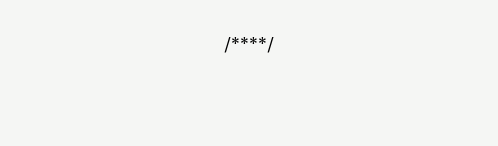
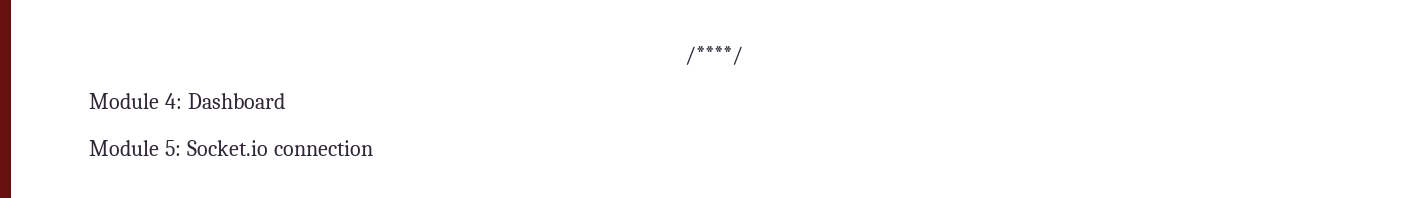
+ Module 4: Dashboard
+ Module 5: Socket.io connection

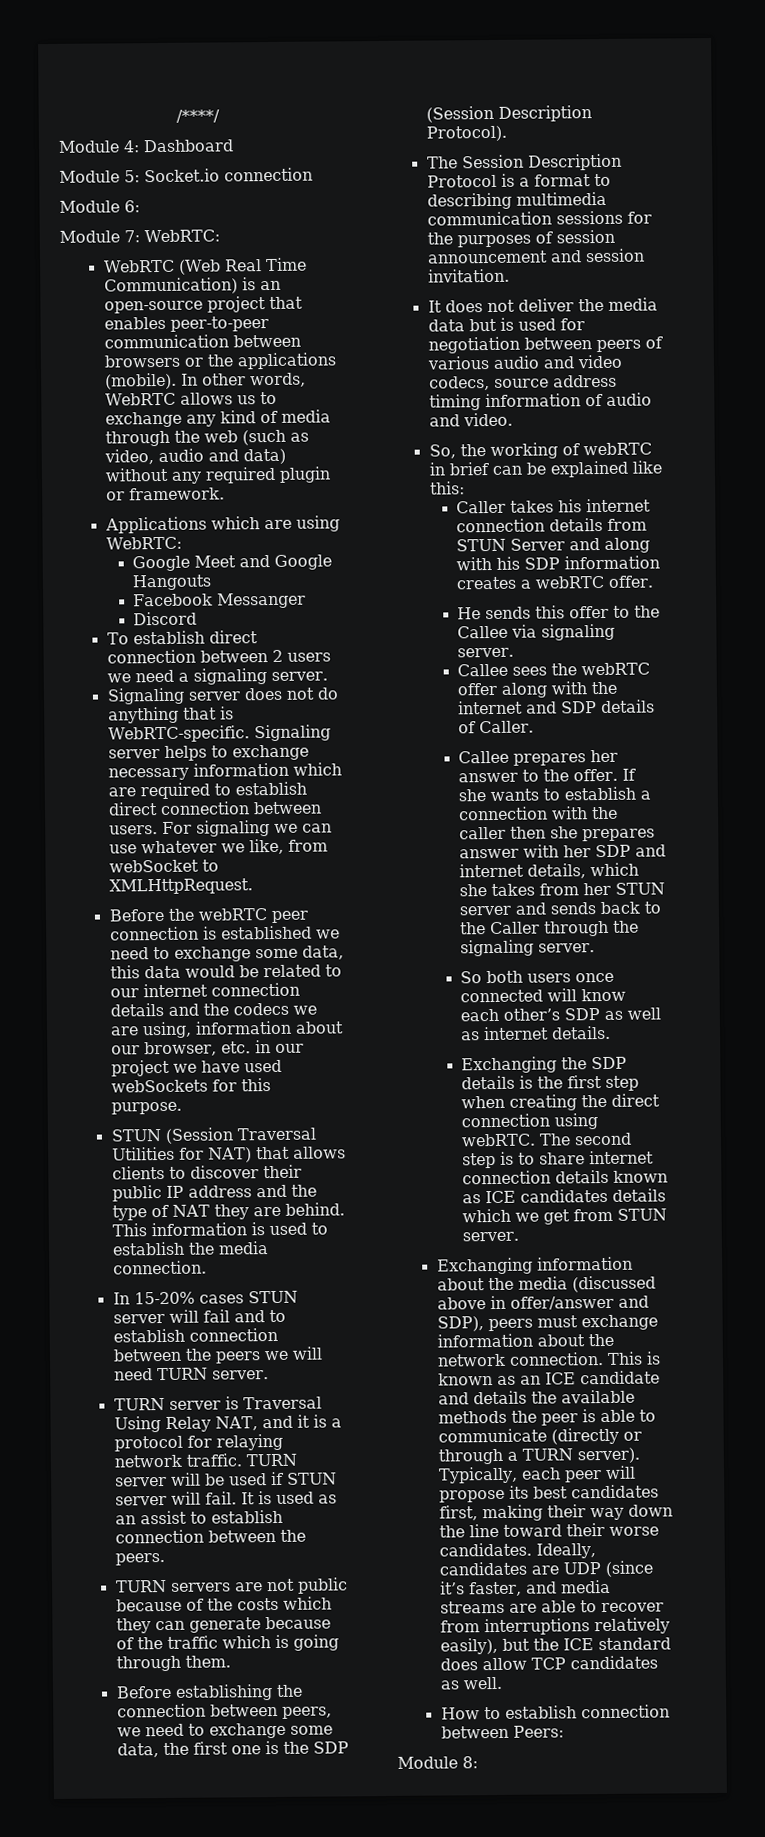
+ Module 6:
+ Module 7: WebRTC:
+ WebRTC (Web Real Time Communication) is an open-source project that enables peer-to-peer communication between browsers or the applications (mobile). In other words, WebRTC allows us to exchange any kind of media through the web (such as video, audio and data) without any required plugin or framework.
+ Applications which are using WebRTC:
+ Google Meet and Google Hangouts
+ Facebook Messanger
+ Discord
+ To establish direct connection between 2 users we need a signaling server.
+ Signaling server does not do anything that is WebRTC-specific. Signaling server helps to exchange necessary information which are required to establish direct connection between users. For signaling we can use whatever we like, from webSocket to XMLHttpRequest.
+ Before the webRTC peer connection is established we need to exchange some data, this data would be related to our internet connection details and the codecs we are using, information about our browser, etc. in our project we have used webSockets for this purpose.
+ STUN (Session Traversal Utilities for NAT) that allows clients to discover their public IP address and the type of NAT they are behind. This information is used to establish the media connection.
+ In 15-20% cases STUN server will fail and to establish connection between the peers we will need TURN server.
+ TURN server is Traversal Using Relay NAT, and it is a protocol for relaying network traffic. TURN server will be used if STUN server will fail. It is used as an assist to establish connection between the peers.
+ TURN servers are not public because of the costs which they can generate because of the traffic which is going through them.
+ Before establishing the connection between peers, we need to exchange some data, the first one is the SDP (Session Description Protocol).
+ The Session Description Protocol is a format to describing multimedia communication sessions for the purposes of session announcement and session invitation.
+ It does not deliver the media data but is used for negotiation between peers of various audio and video codecs, source address timing information of audio and video.
+ So, the working of webRTC in brief can be explained like this:
+ Caller takes his internet connection details from STUN Server and along with his SDP information creates a webRTC offer.
+ He sends this offer to the Callee via signaling server.
+ Callee sees the webRTC offer along with the internet and SDP details of Caller.
+ Callee prepares her answer to the offer. If she wants to establish a connection with the caller then she prepares answer with her SDP and internet details, which she takes from her STUN server and sends back to the Caller through the signaling server.
+ So both users once connected will know each other’s SDP as well as internet details.
+ Exchanging the SDP details is the first step when creating the direct connection using webRTC. The second step is to share internet connection details known as ICE candidates details which we get from STUN server.
+ Exchanging information about the media (discussed above in offer/answer and SDP), peers must exchange information about the network connection. This is known as an ICE candidate and details the available methods the peer is able to communicate (directly or through a TURN server). Typically, each peer will propose its best candidates first, making their way down the line toward their worse candidates. Ideally, candidates are UDP (since it’s faster, and media streams are able to recover from interruptions relatively easily), but the ICE standard does allow TCP candidates as well.
+ How to establish connection between Peers:
+ Module 8:

